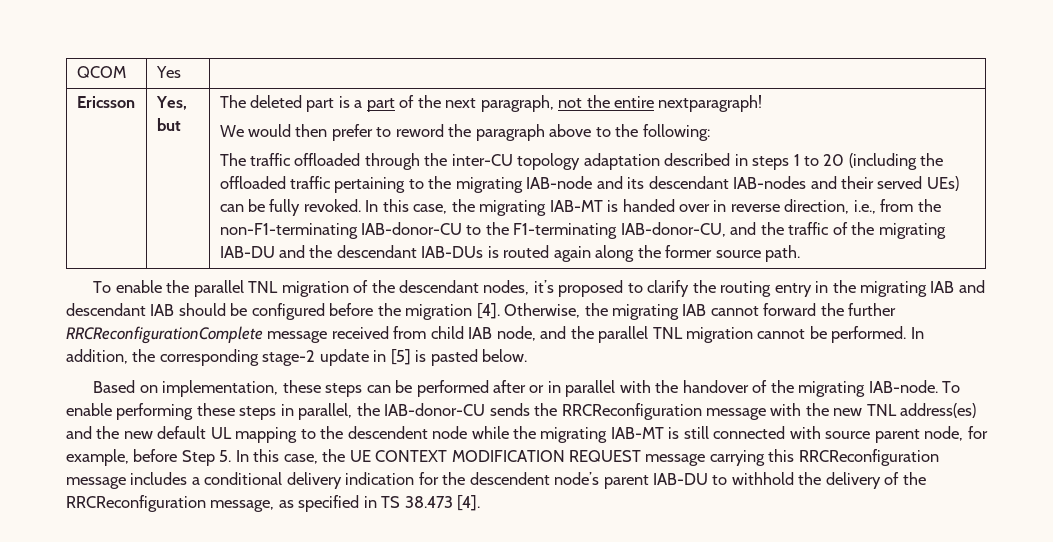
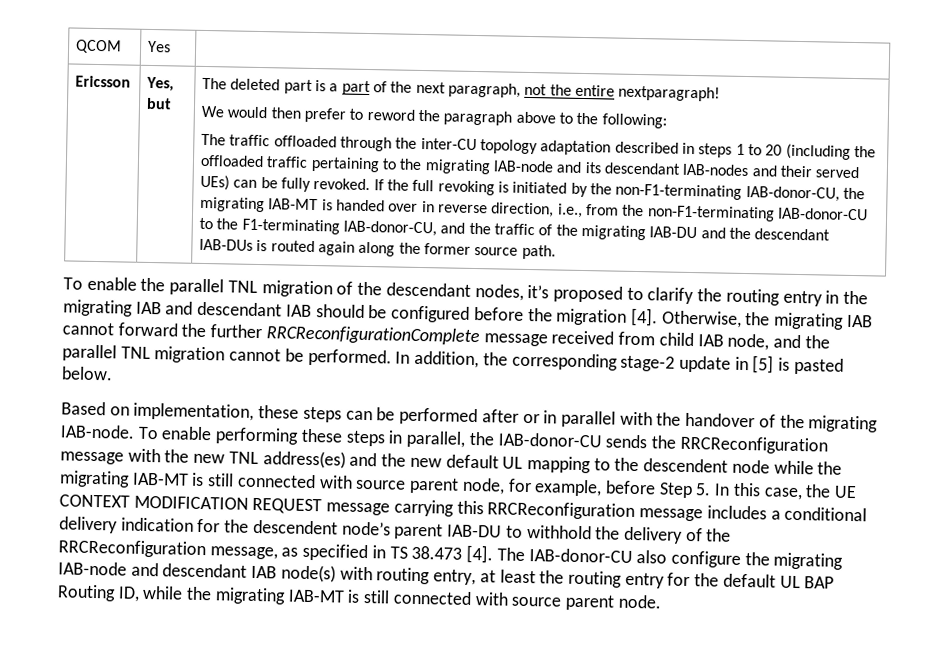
- In this case, the migrating IAB-MT is handed over in reverse direction, i.e., from the non-F1-terminating IAB-donor-CU to the F1-terminating IAB-donor-CU, and the traffic of the migrating IAB-DU and the descendant IAB-DUs is routed again along the former source path.
+ If the full revoking is initiated by the non-F1-terminating IAB-donor-CU, the migrating IAB-MT is handed over in reverse direction, i.e., from the non-F1-terminating IAB-donor-CU to the F1-terminating IAB-donor-CU, and the traffic of the migrating IAB-DU and the descendant IAB-DUs is routed again along the former source path.
+ The IAB-donor-CU also configure the migrating IAB-node and descendant IAB node(s) with routing entry, at least the routing entry for the default UL BAP Routing ID, while the migrating IAB-MT is still connected with source parent node.

